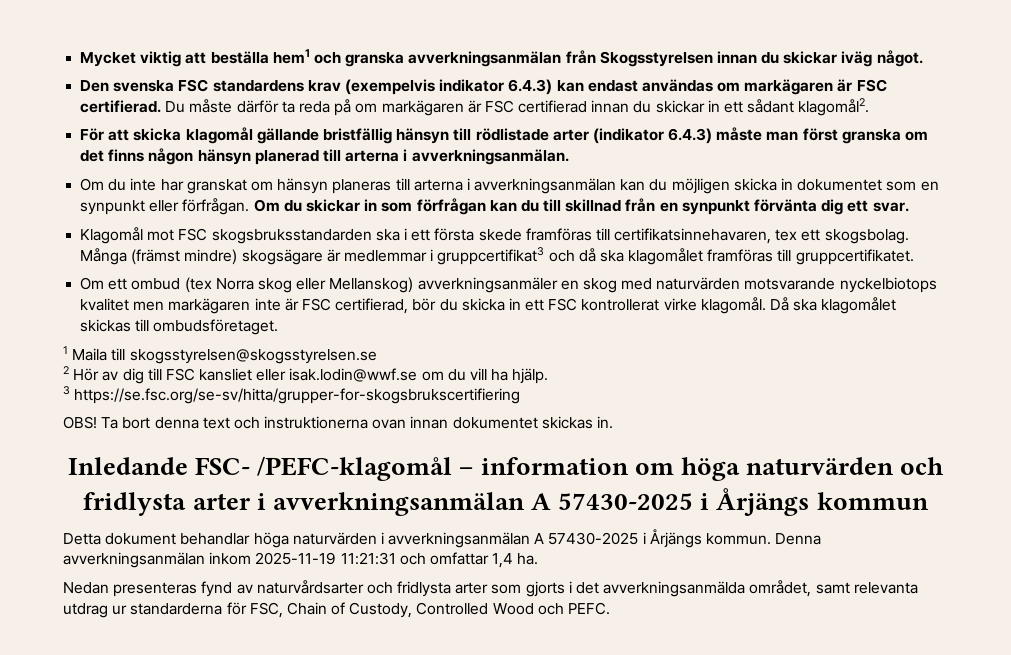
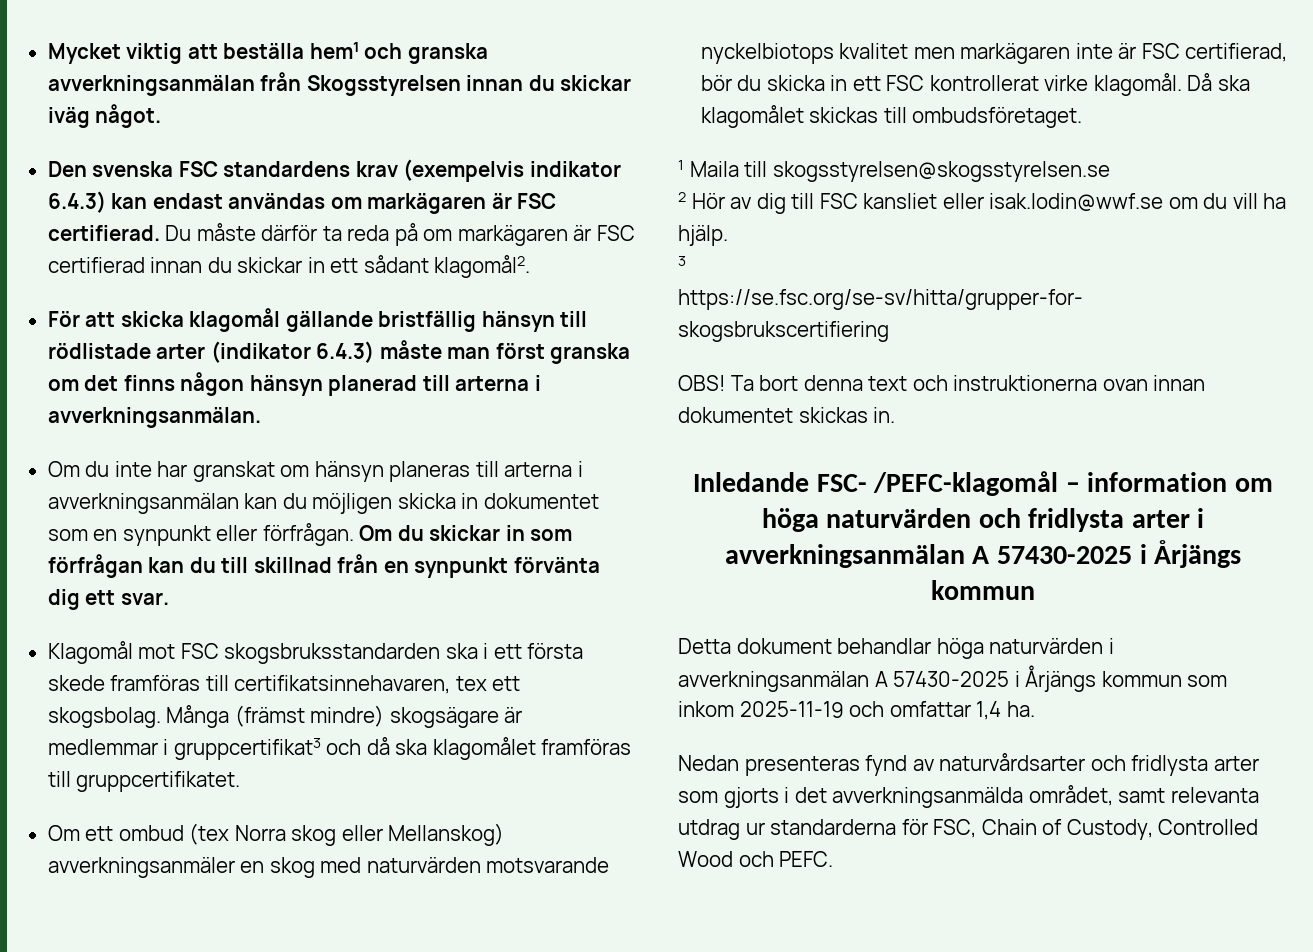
- Detta dokument behandlar höga naturvärden i avverkningsanmälan A 57430-2025 i Årjängs kommun. Denna avverkningsanmälan inkom 2025-11-19 11:21:31 och omfattar 1,4 ha.
+ Detta dokument behandlar höga naturvärden i avverkningsanmälan A 57430-2025 i Årjängs kommun som inkom 2025-11-19 och omfattar 1,4 ha.

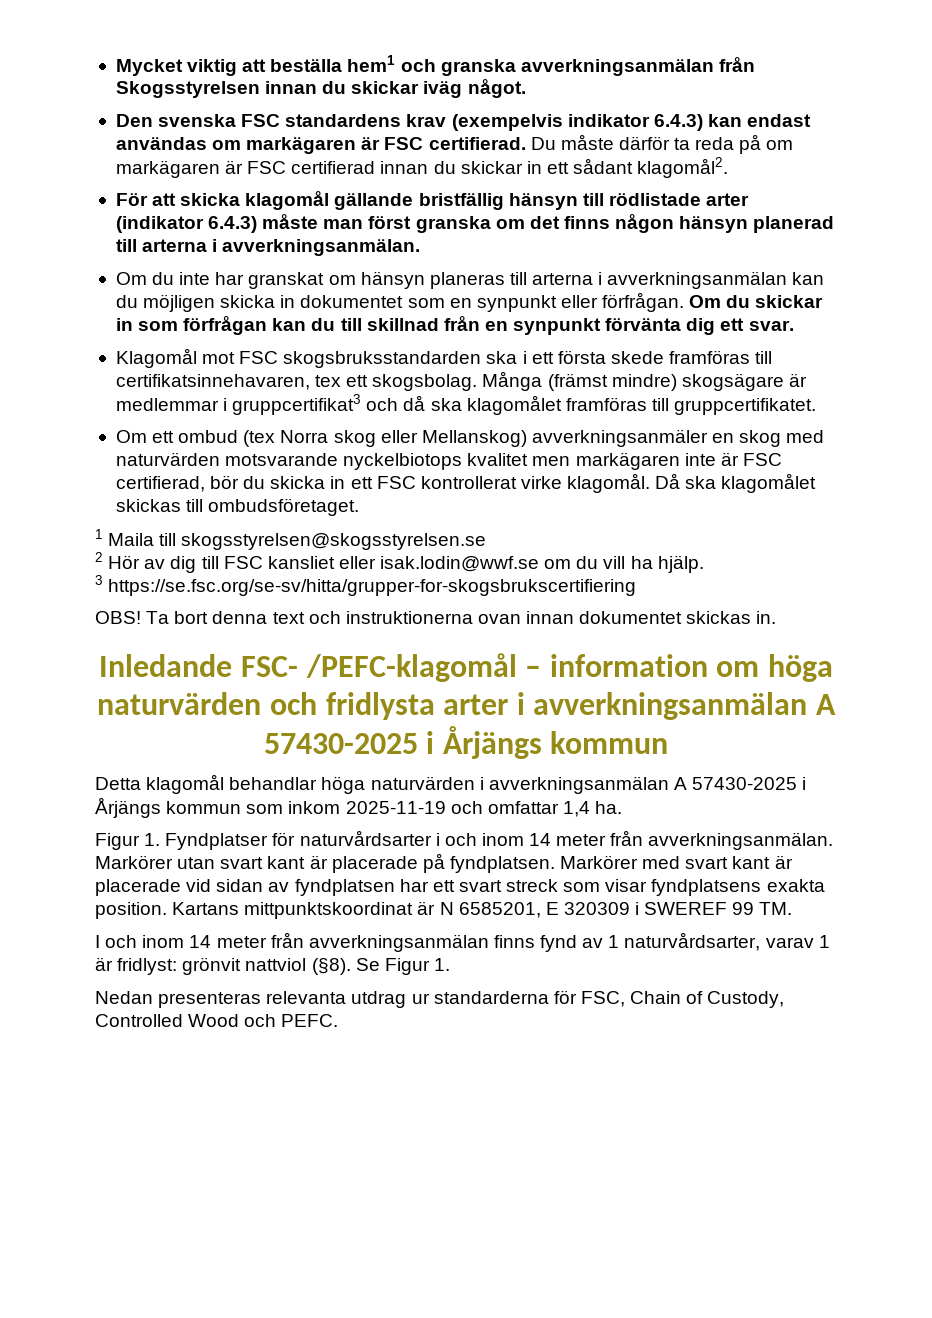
- Detta dokument behandlar höga naturvärden i avverkningsanmälan A 57430-2025 i Årjängs kommun som inkom 2025-11-19 och omfattar 1,4 ha.
+ Detta klagomål behandlar höga naturvärden i avverkningsanmälan A 57430-2025 i Årjängs kommun som inkom 2025-11-19 och omfattar 1,4 ha.
- Nedan presenteras fynd av naturvårdsarter och fridlysta arter som gjorts i det avverkningsanmälda området, samt relevanta utdrag ur standarderna för FSC, Chain of Custody, Controlled Wood och PEFC.
+ Figur 1. Fyndplatser för naturvårdsarter i och inom 14 meter från avverkningsanmälan. Markörer utan svart kant är placerade på fyndplatsen. Markörer med svart kant är placerade vid sidan av fyndplatsen har ett svart streck som visar fyndplatsens exakta position. Kartans mittpunktskoordinat är N 6585201, E 320309 i SWEREF 99 TM.
+ I och inom 14 meter från avverkningsanmälan finns fynd av 1 naturvårdsarter, varav 1 är fridlyst: grönvit nattviol (§8). Se Figur 1.
+ Nedan presenteras relevanta utdrag ur standarderna för FSC, Chain of Custody, Controlled Wood och PEFC.

